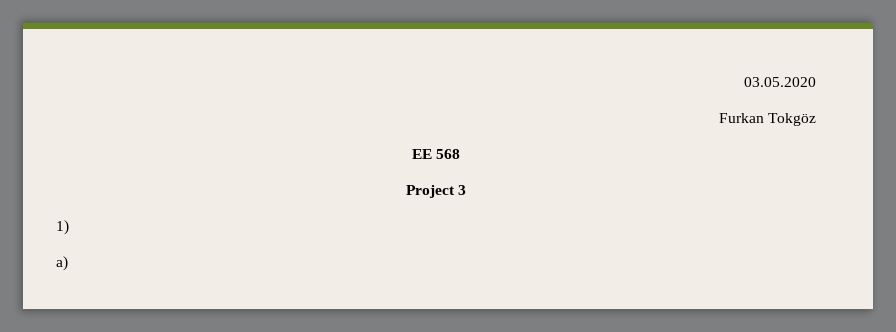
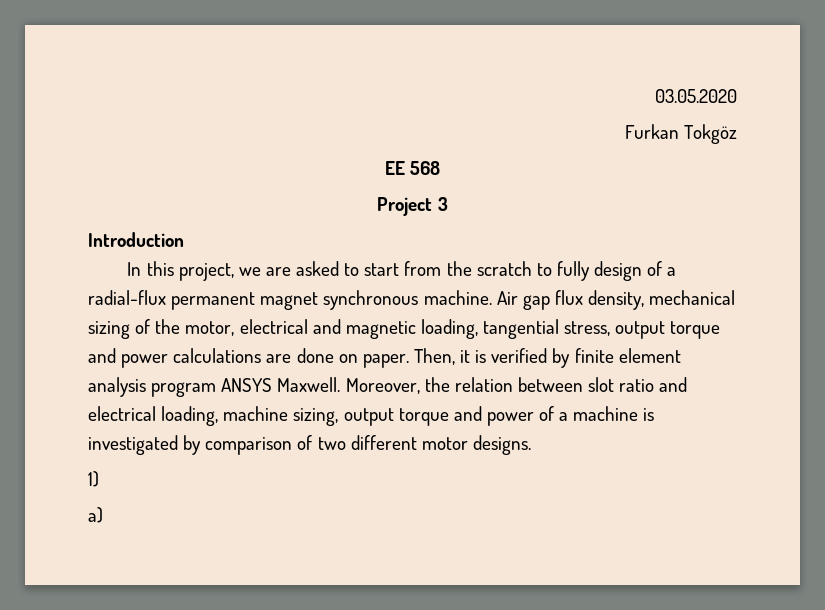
+ Introduction
+ In this project, we are asked to start from the scratch to fully design of a radial-flux permanent magnet synchronous machine. Air gap flux density, mechanical sizing of the motor, electrical and magnetic loading, tangential stress, output torque and power calculations are done on paper. Then, it is verified by finite element analysis program ANSYS Maxwell. Moreover, the relation between slot ratio and electrical loading, machine sizing, output torque and power of a machine is investigated by comparison of two different motor designs.

